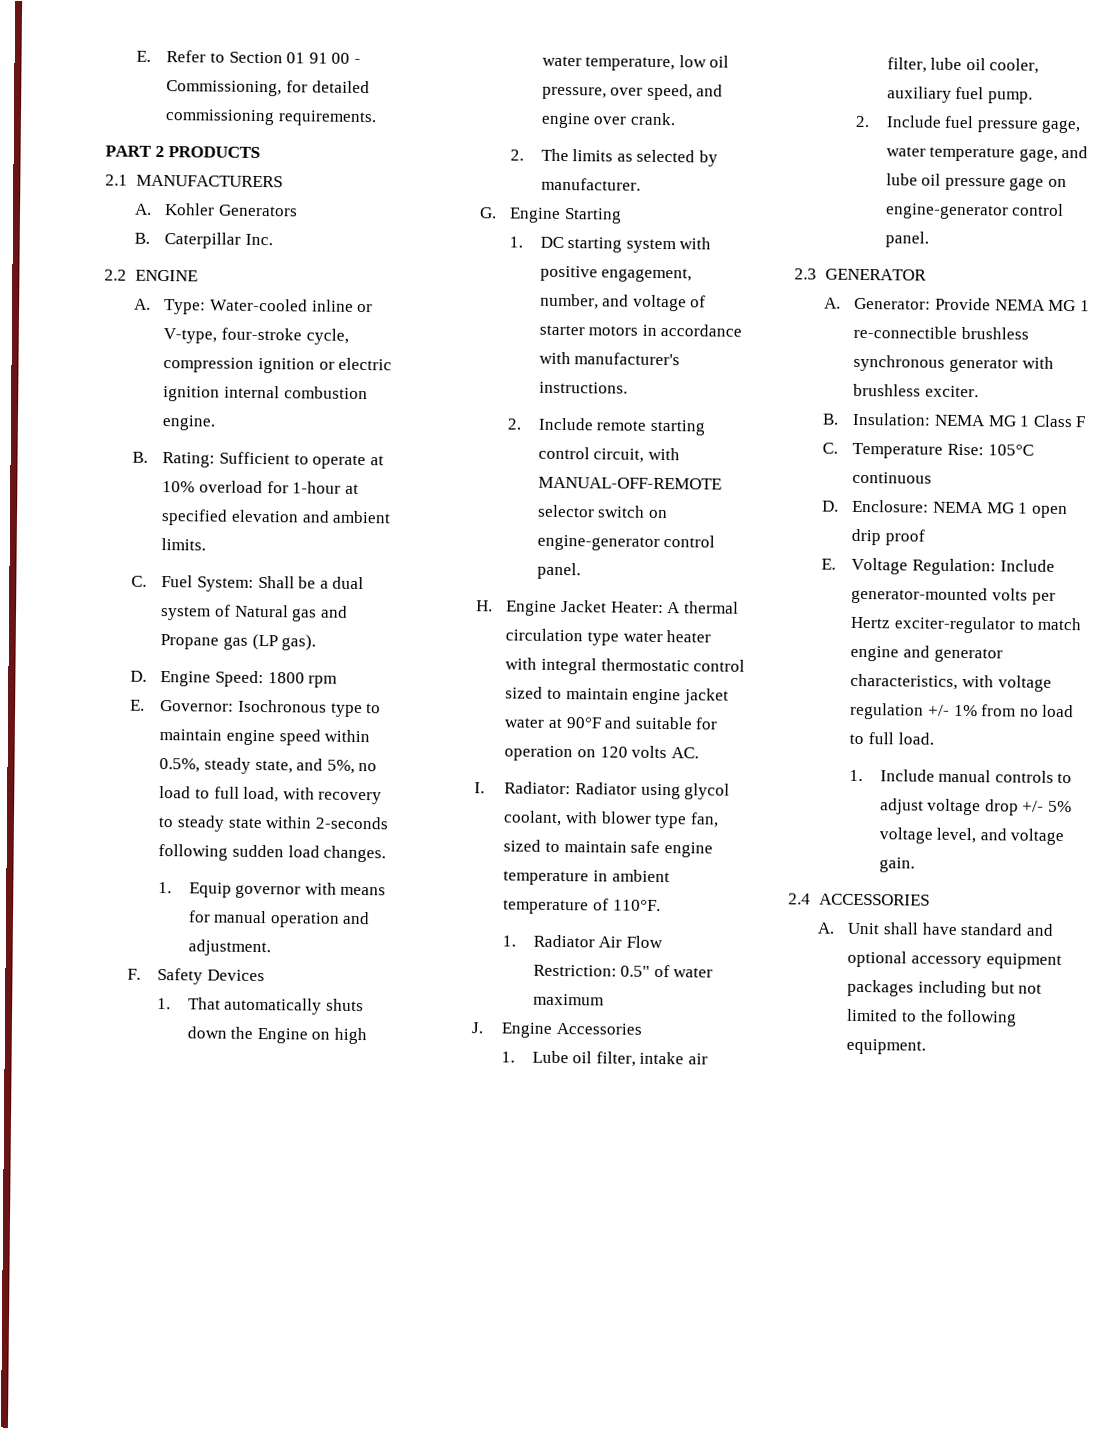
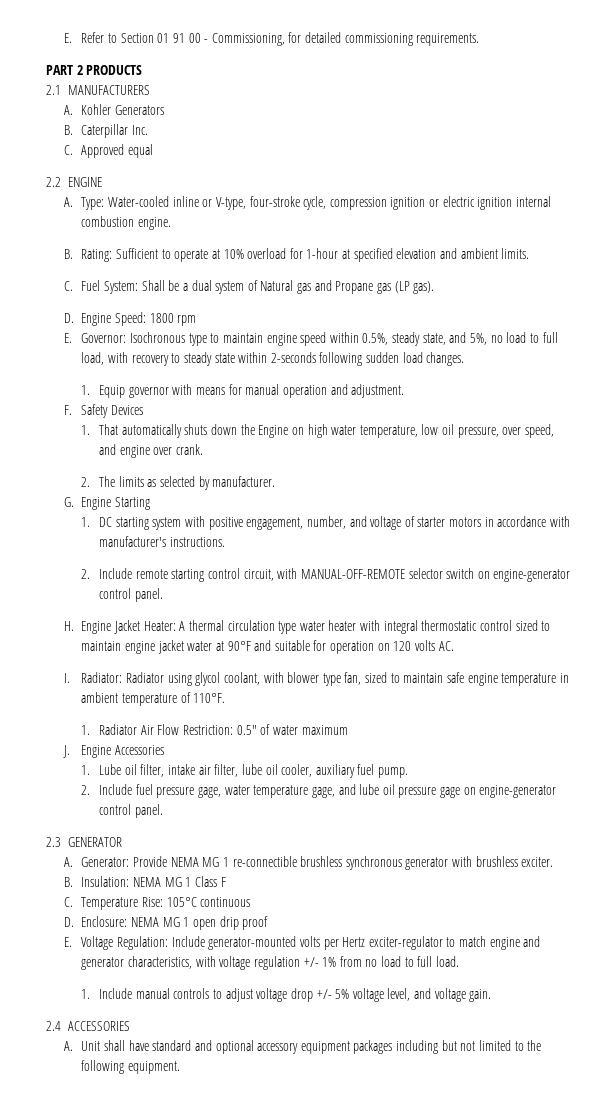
+ C. Approved equal

